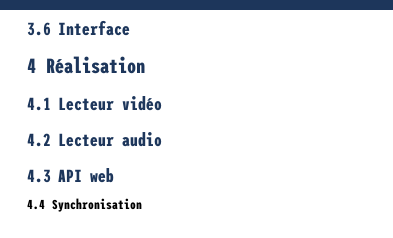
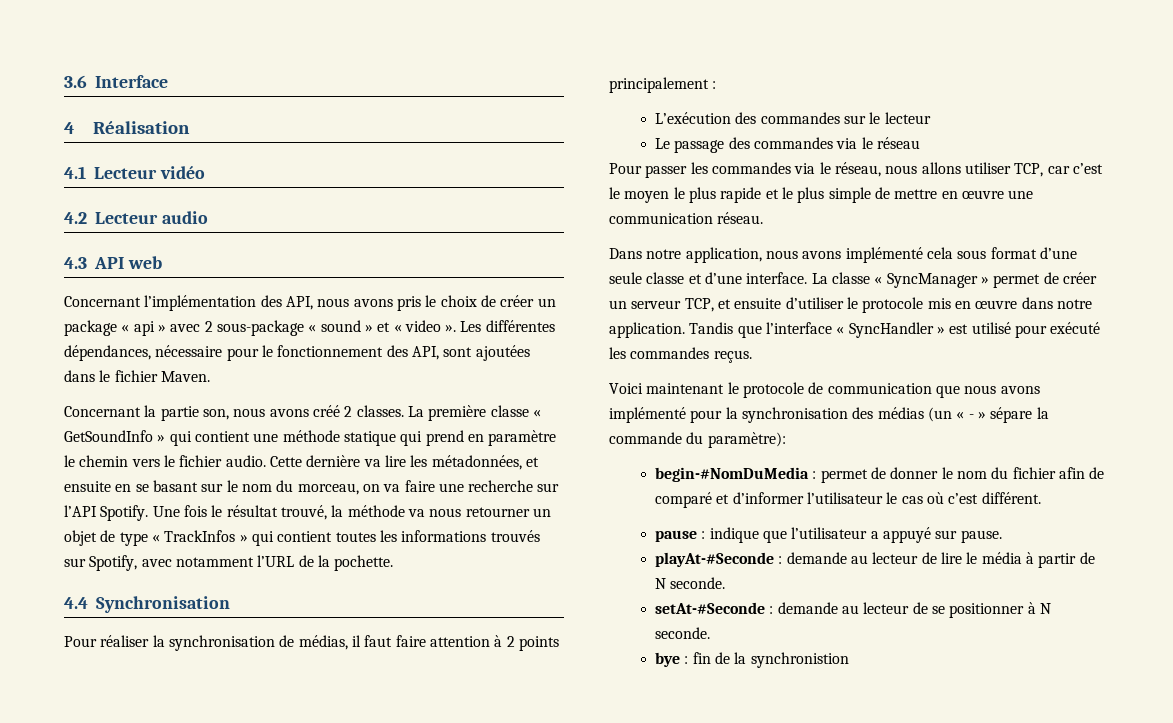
+ Concernant l’implémentation des API, nous avons pris le choix de créer un package « api » avec 2 sous-package « sound » et « video ». Les différentes dépendances, nécessaire pour le fonctionnement des API, sont ajoutées dans le fichier Maven.
+ Concernant la partie son, nous avons créé 2 classes. La première classe « GetSoundInfo » qui contient une méthode statique qui prend en paramètre le chemin vers le fichier audio. Cette dernière va lire les métadonnées, et ensuite en se basant sur le nom du morceau, on va faire une recherche sur l’API Spotify. Une fois le résultat trouvé, la méthode va nous retourner un objet de type « TrackInfos » qui contient toutes les informations trouvés sur Spotify, avec notamment l’URL de la pochette.
  4.4 Synchronisation
+ Pour réaliser la synchronisation de médias, il faut faire attention à 2 points principalement :
+ L’exécution des commandes sur le lecteur
+ Le passage des commandes via le réseau
+ Pour passer les commandes via le réseau, nous allons utiliser TCP, car c’est le moyen le plus rapide et le plus simple de mettre en œuvre une communication réseau.
+ Dans notre application, nous avons implémenté cela sous format d’une seule classe et d’une interface. La classe « SyncManager » permet de créer un serveur TCP, et ensuite d’utiliser le protocole mis en œuvre dans notre application. Tandis que l’interface « SyncHandler » est utilisé pour exécuté les commandes reçus.
+ Voici maintenant le protocole de communication que nous avons implémenté pour la synchronisation des médias (un « - » sépare la commande du paramètre):
+ begin-#NomDuMedia : permet de donner le nom du fichier afin de comparé et d’informer l’utilisateur le cas où c’est différent.
+ pause : indique que l’utilisateur a appuyé sur pause.
+ playAt-#Seconde : demande au lecteur de lire le média à partir de N seconde.
+ setAt-#Seconde : demande au lecteur de se positionner à N seconde.
+ bye : fin de la synchronistion

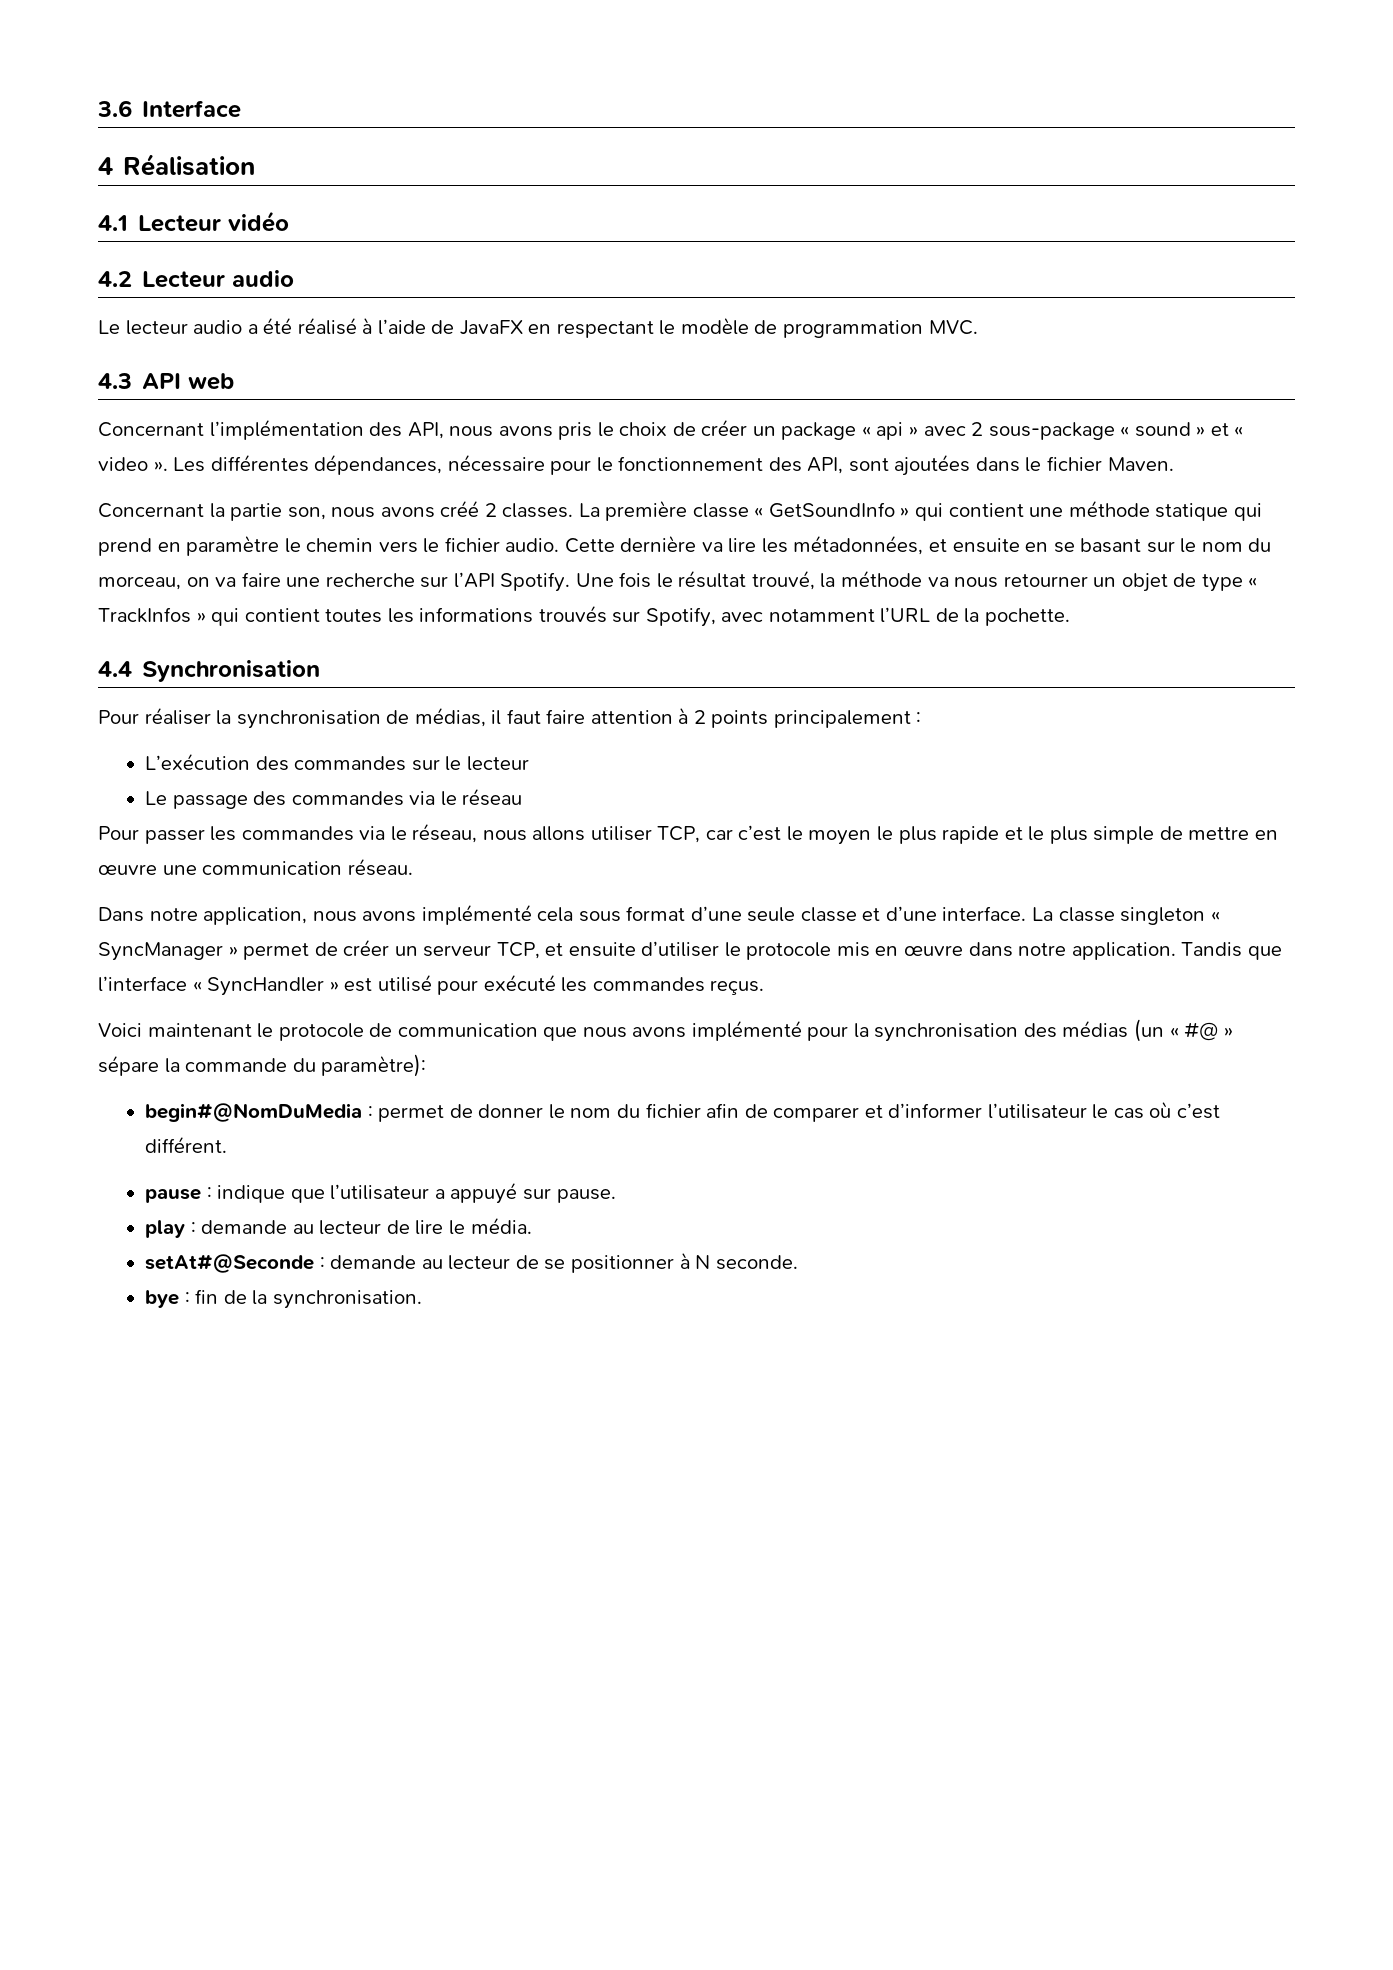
+ Le lecteur audio a été réalisé à l’aide de JavaFX en respectant le modèle de programmation MVC.
- La classe « SyncManager » permet de créer un serveur TCP, et ensuite d’utiliser le protocole mis en œuvre dans notre application.
+ La classe singleton « SyncManager » permet de créer un serveur TCP, et ensuite d’utiliser le protocole mis en œuvre dans notre application.
- Voici maintenant le protocole de communication que nous avons implémenté pour la synchronisation des médias (un « - » sépare la commande du paramètre):
+ Voici maintenant le protocole de communication que nous avons implémenté pour la synchronisation des médias (un « #@ » sépare la commande du paramètre):
- begin-#NomDuMedia : permet de donner le nom du fichier afin de comparé et d’informer l’utilisateur le cas où c’est différent.
+ begin#@NomDuMedia : permet de donner le nom du fichier afin de comparer et d’informer l’utilisateur le cas où c’est différent.
- playAt-#Seconde : demande au lecteur de lire le média à partir de N seconde.
- setAt-#Seconde : demande au lecteur de se positionner à N seconde.
+ play : demande au lecteur de lire le média.
+ setAt#@Seconde : demande au lecteur de se positionner à N seconde.
- bye : fin de la synchronistion
+ bye : fin de la synchronisation.

